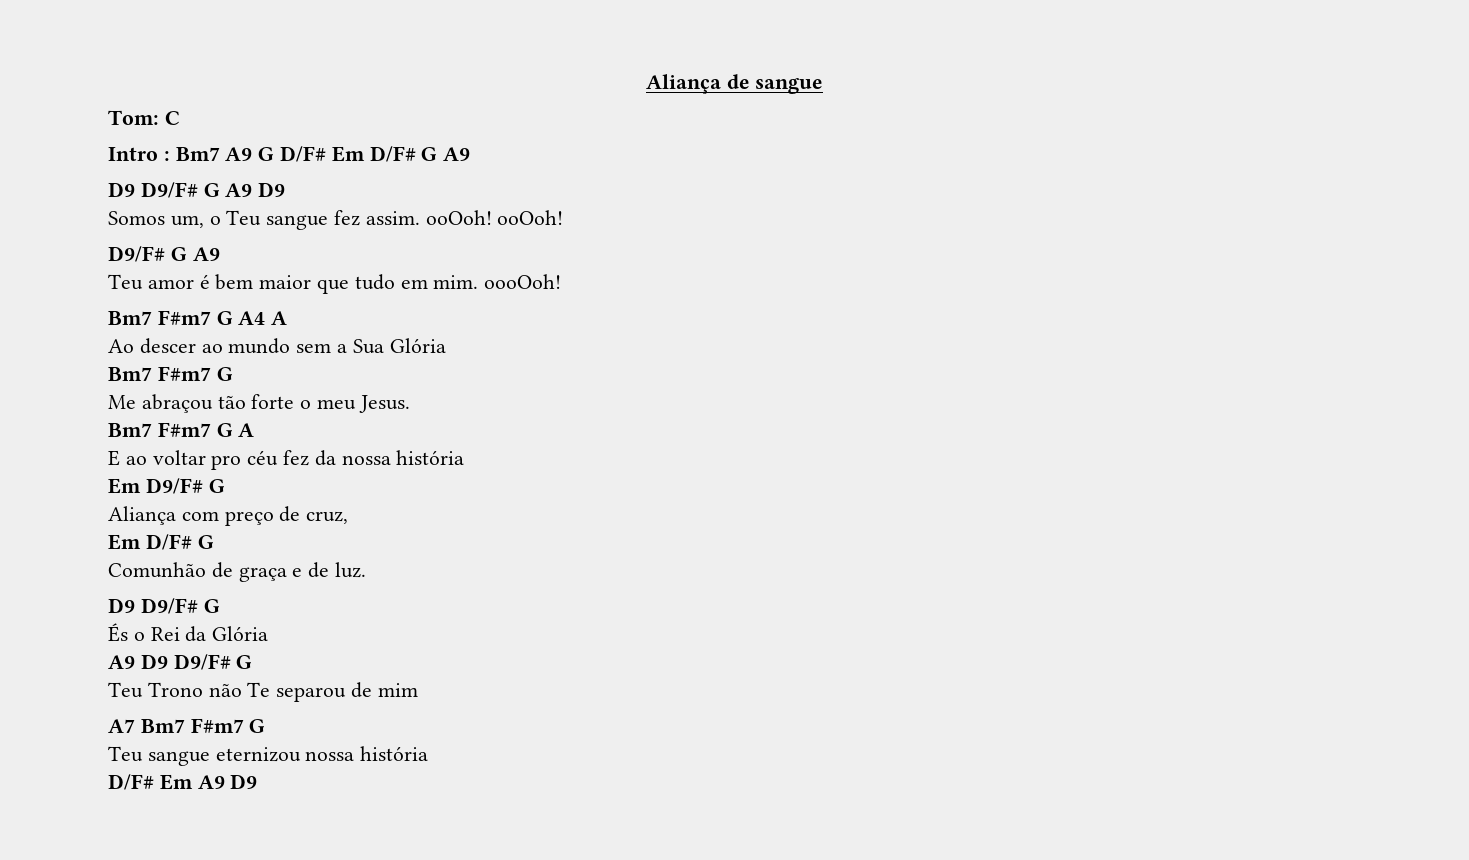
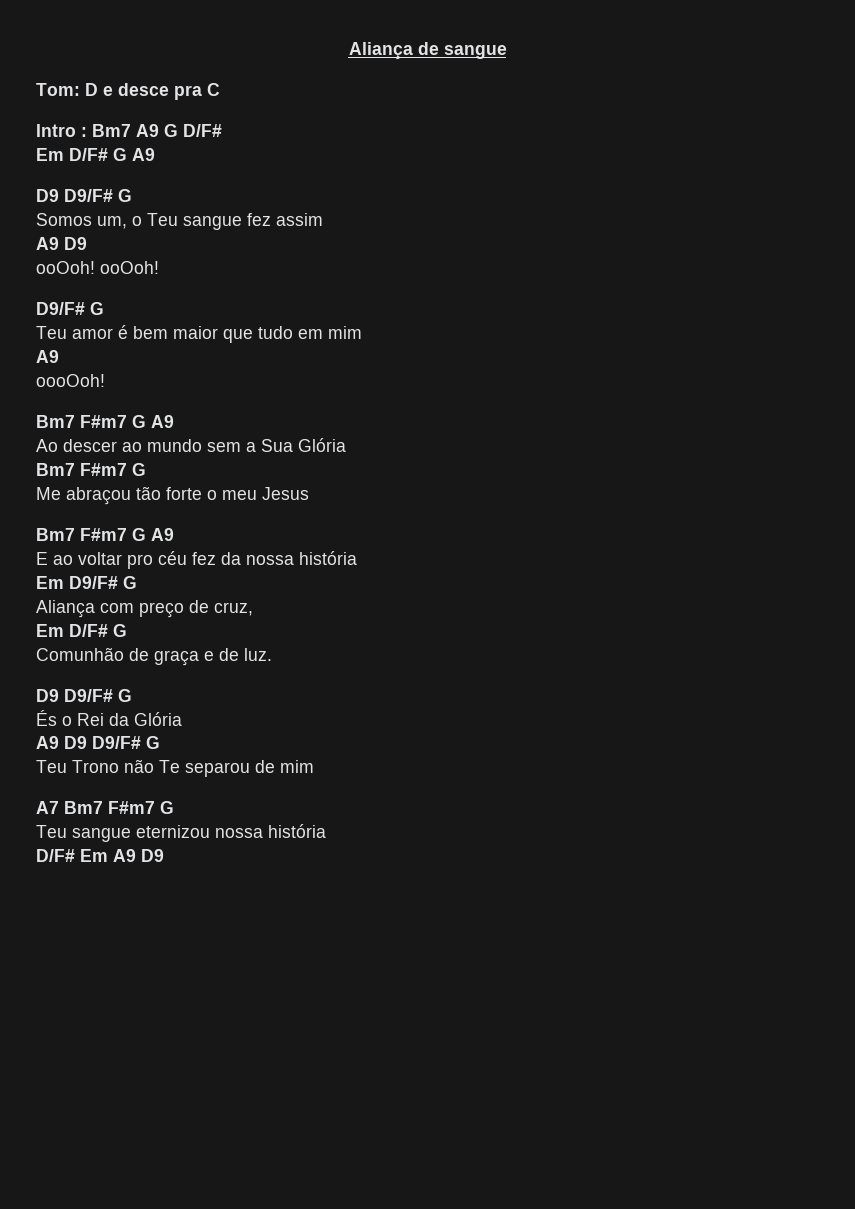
- Tom: C
+ Tom: D e desce pra C
- Intro : Bm7 A9 G D/F# Em D/F# G A9
- D9 D9/F# G A9 D9
+ Intro : Bm7 A9 G D/F#
+ Em D/F# G A9
+ D9 D9/F# G
- Somos um, o Teu sangue fez assim. ooOoh! ooOoh!
- D9/F# G A9
+ Somos um, o Teu sangue fez assim
+ A9 D9
+ ooOoh! ooOoh!
+ D9/F# G
- Teu amor é bem maior que tudo em mim. oooOoh!
- Bm7 F#m7 G A4 A
+ Teu amor é bem maior que tudo em mim
+ A9
+ oooOoh!
+ Bm7 F#m7 G A9
- Me abraçou tão forte o meu Jesus.
- Bm7 F#m7 G A
+ Me abraçou tão forte o meu Jesus
+ Bm7 F#m7 G A9

